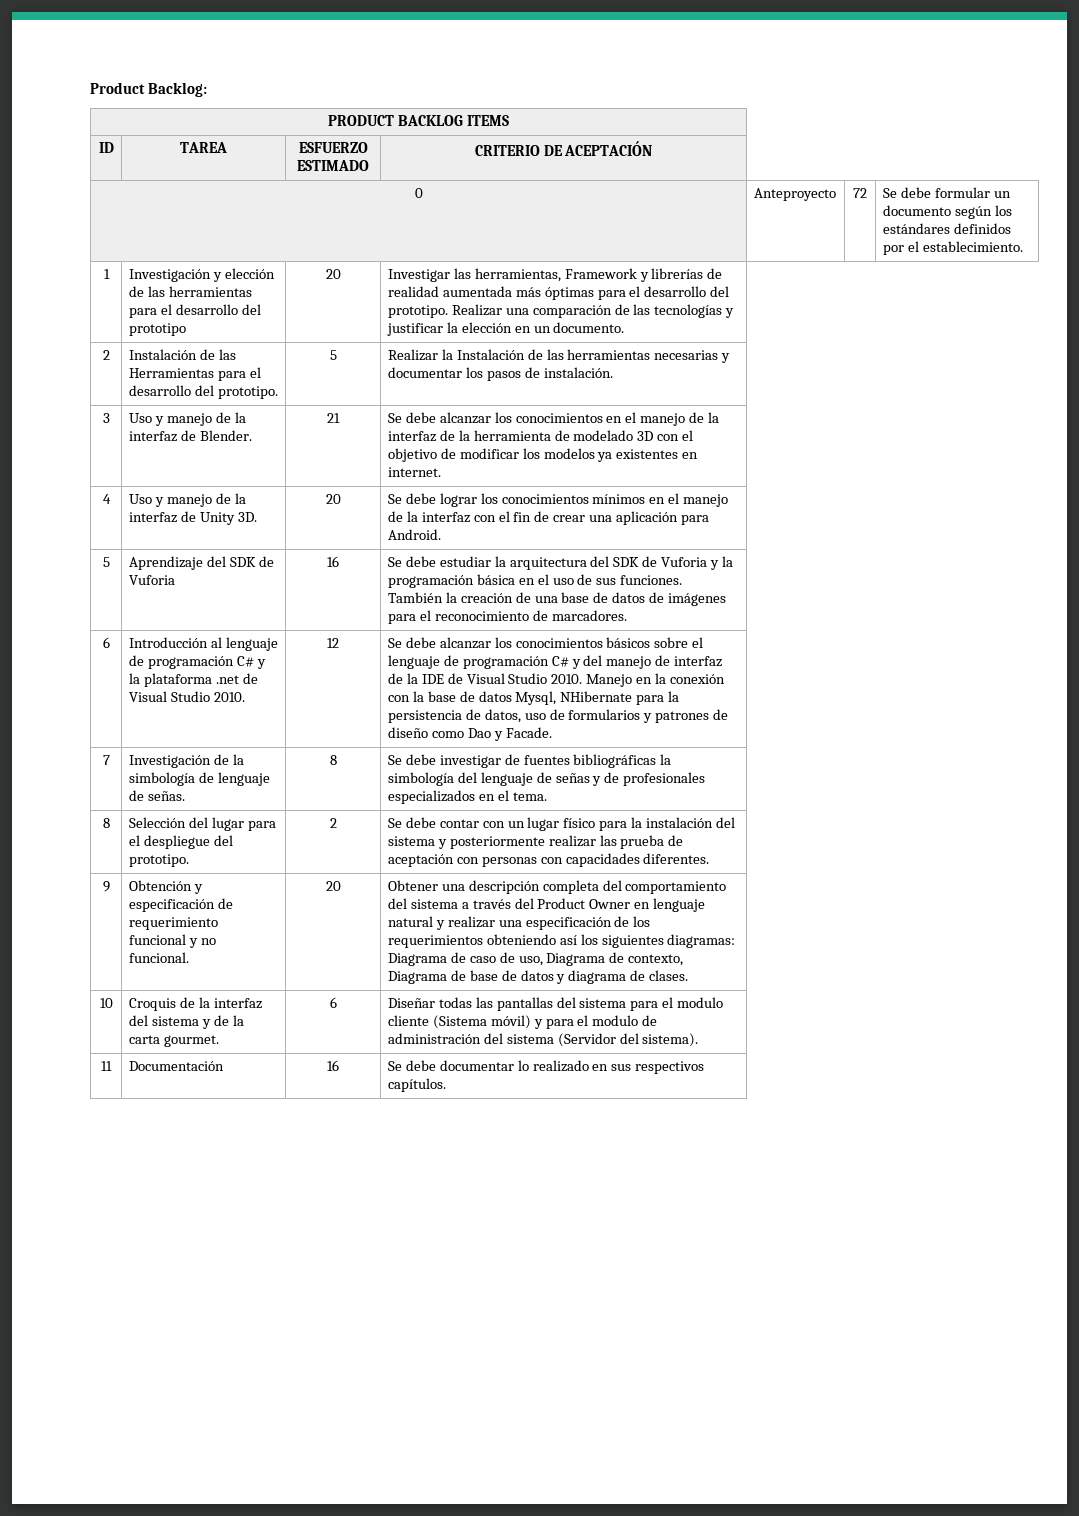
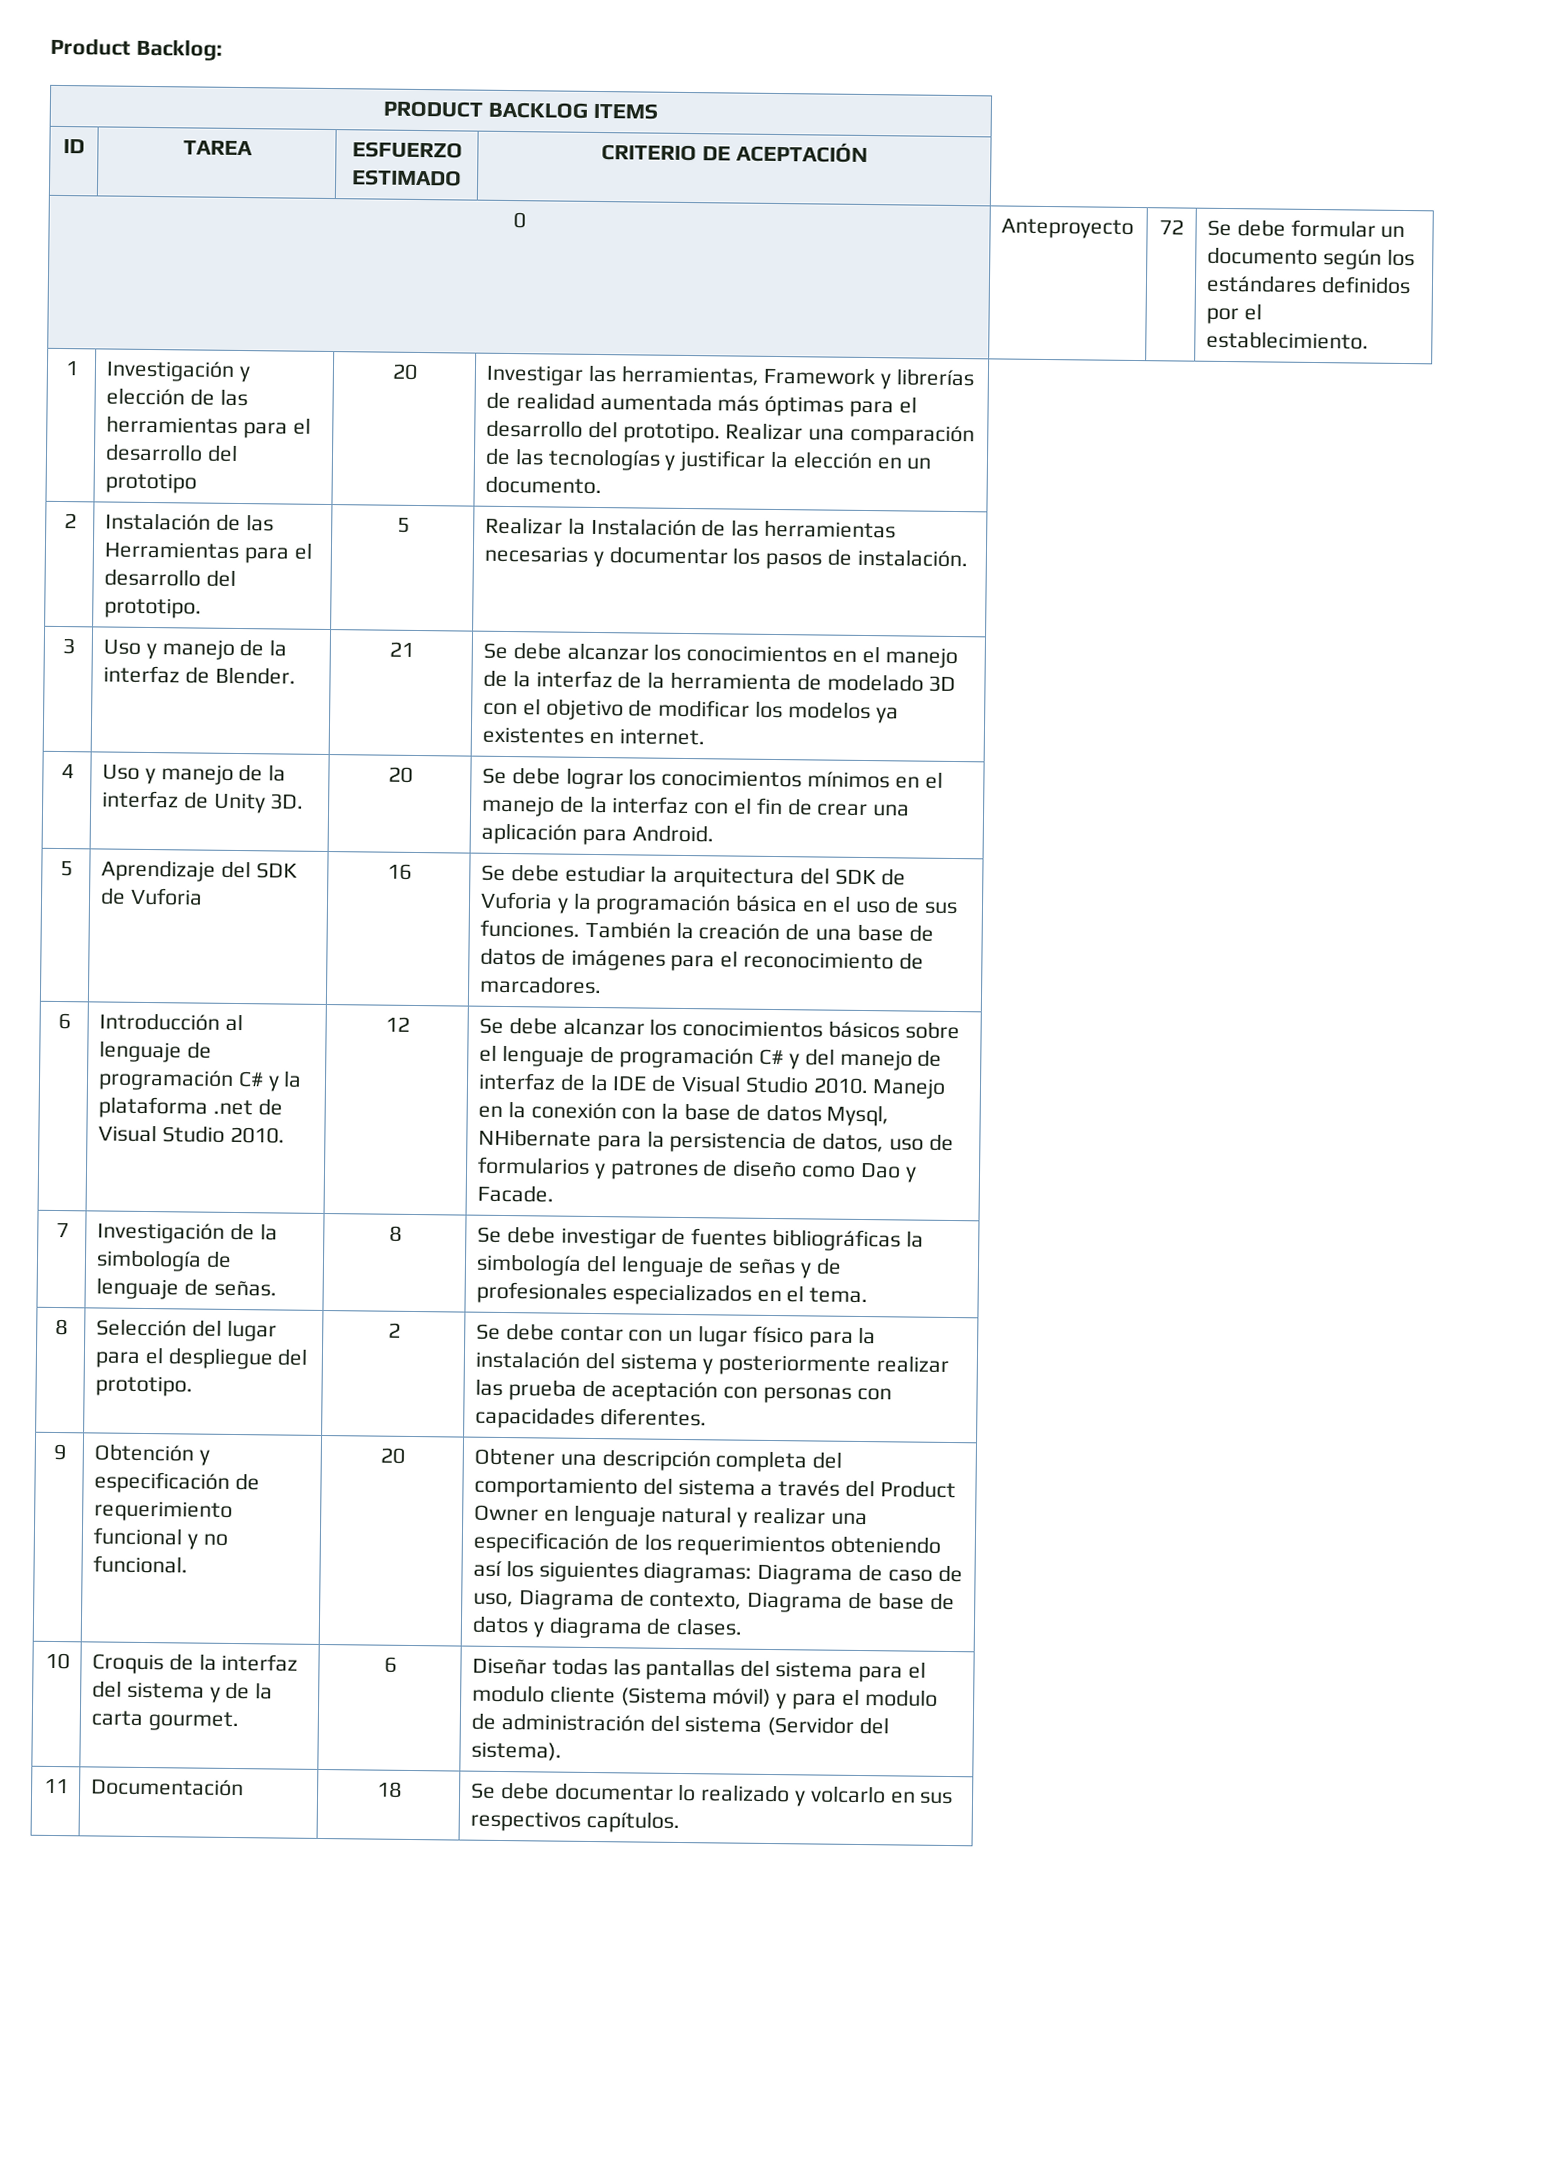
- 11 | Documentación | 16 | Se debe documentar lo realizado en sus respectivos capítulos.
+ 11 | Documentación | 18 | Se debe documentar lo realizado y volcarlo en sus respectivos capítulos.

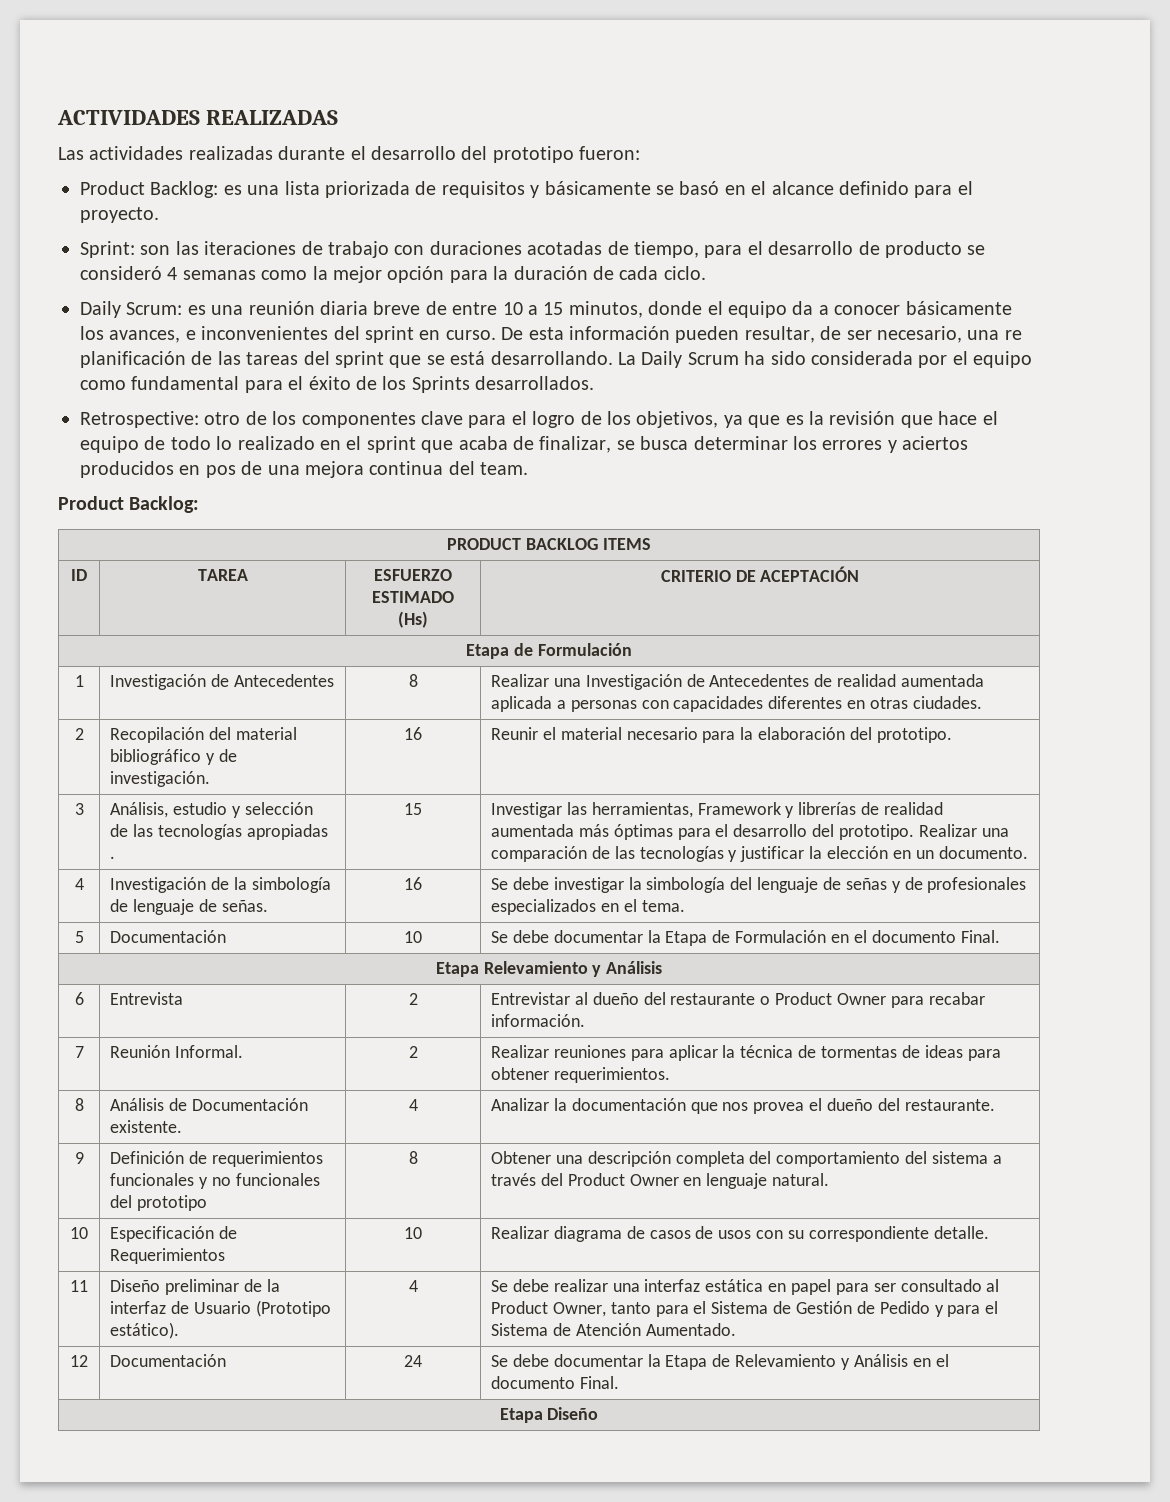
+ ACTIVIDADES REALIZADAS
+ Las actividades realizadas durante el desarrollo del prototipo fueron:
+ Product Backlog: es una lista priorizada de requisitos y básicamente se basó en el alcance definido para el proyecto.
+ Sprint: son las iteraciones de trabajo con duraciones acotadas de tiempo, para el desarrollo de producto se consideró 4 semanas como la mejor opción para la duración de cada ciclo.
+ Daily Scrum: es una reunión diaria breve de entre 10 a 15 minutos, donde el equipo da a conocer básicamente los avances, e inconvenientes del sprint en curso. De esta información pueden resultar, de ser necesario, una re planificación de las tareas del sprint que se está desarrollando. La Daily Scrum ha sido considerada por el equipo como fundamental para el éxito de los Sprints desarrollados.
+ Retrospective: otro de los componentes clave para el logro de los objetivos, ya que es la revisión que hace el equipo de todo lo realizado en el sprint que acaba de finalizar, se busca determinar los errores y aciertos producidos en pos de una mejora continua del team.
- ID | TAREA | ESFUERZO ESTIMADO | CRITERIO DE ACEPTACIÓN
- 0 | Anteproyecto | 72 | Se debe formular un documento según los estándares definidos por el establecimiento.
- 1 | Investigación y elección de las herramientas para el desarrollo del prototipo | 20 | Investigar las herramientas, Framework y librerías de realidad aumentada más óptimas para el desarrollo del prototipo. Realizar una comparación de las tecnologías y justificar la elección en un documento.
+ ID | TAREA | ESFUERZO ESTIMADO (Hs) | CRITERIO DE ACEPTACIÓN
+ Etapa de Formulación
+ 1 | Investigación de Antecedentes | 8 | Realizar una Investigación de Antecedentes de realidad aumentada aplicada a personas con capacidades diferentes en otras ciudades.
+ 2 | Recopilación del material bibliográfico y de investigación. | 16 | Reunir el material necesario para la elaboración del prototipo.
+ 3 | Análisis, estudio y selección de las tecnologías apropiadas . | 15 | Investigar las herramientas, Framework y librerías de realidad aumentada más óptimas para el desarrollo del prototipo. Realizar una comparación de las tecnologías y justificar la elección en un documento.
- 2 | Instalación de las Herramientas para el desarrollo del prototipo. | 5 | Realizar la Instalación de las herramientas necesarias y documentar los pasos de instalación.
- 3 | Uso y manejo de la interfaz de Blender. | 21 | Se debe alcanzar los conocimientos en el manejo de la interfaz de la herramienta de modelado 3D con el objetivo de modificar los modelos ya existentes en internet.
- 4 | Uso y manejo de la interfaz de Unity 3D. | 20 | Se debe lograr los conocimientos mínimos en el manejo de la interfaz con el fin de crear una aplicación para Android.
- 5 | Aprendizaje del SDK de Vuforia | 16 | Se debe estudiar la arquitectura del SDK de Vuforia y la programación básica en el uso de sus funciones. También la creación de una base de datos de imágenes para el reconocimiento de marcadores.
- 6 | Introducción al lenguaje de programación C# y la plataforma .net de Visual Studio 2010. | 12 | Se debe alcanzar los conocimientos básicos sobre el lenguaje de programación C# y del manejo de interfaz de la IDE de Visual Studio 2010. Manejo en la conexión con la base de datos Mysql, NHibernate para la persistencia de datos, uso de formularios y patrones de diseño como Dao y Facade.
- 7 | Investigación de la simbología de lenguaje de señas. | 8 | Se debe investigar de fuentes bibliográficas la simbología del lenguaje de señas y de profesionales especializados en el tema.
+ 4 | Investigación de la simbología de lenguaje de señas. | 16 | Se debe investigar la simbología del lenguaje de señas y de profesionales especializados en el tema.
- 8 | Selección del lugar para el despliegue del prototipo. | 2 | Se debe contar con un lugar físico para la instalación del sistema y posteriormente realizar las prueba de aceptación con personas con capacidades diferentes.
- 9 | Obtención y especificación de requerimiento funcional y no funcional. | 20 | Obtener una descripción completa del comportamiento del sistema a través del Product Owner en lenguaje natural y realizar una especificación de los requerimientos obteniendo así los siguientes diagramas: Diagrama de caso de uso, Diagrama de contexto, Diagrama de base de datos y diagrama de clases.
- 10 | Croquis de la interfaz del sistema y de la carta gourmet. | 6 | Diseñar todas las pantallas del sistema para el modulo cliente (Sistema móvil) y para el modulo de administración del sistema (Servidor del sistema).
- 11 | Documentación | 18 | Se debe documentar lo realizado y volcarlo en sus respectivos capítulos.
+ 5 | Documentación | 10 | Se debe documentar la Etapa de Formulación en el documento Final.
+ Etapa Relevamiento y Análisis
+ 6 | Entrevista | 2 | Entrevistar al dueño del restaurante o Product Owner para recabar información.
+ 7 | Reunión Informal. | 2 | Realizar reuniones para aplicar la técnica de tormentas de ideas para obtener requerimientos.
+ 8 | Análisis de Documentación existente. | 4 | Analizar la documentación que nos provea el dueño del restaurante.
+ 9 | Definición de requerimientos funcionales y no funcionales del prototipo | 8 | Obtener una descripción completa del comportamiento del sistema a través del Product Owner en lenguaje natural.
+ 10 | Especificación de Requerimientos | 10 | Realizar diagrama de casos de usos con su correspondiente detalle.
+ 11 | Diseño preliminar de la interfaz de Usuario (Prototipo estático). | 4 | Se debe realizar una interfaz estática en papel para ser consultado al Product Owner, tanto para el Sistema de Gestión de Pedido y para el Sistema de Atención Aumentado.
+ 12 | Documentación | 24 | Se debe documentar la Etapa de Relevamiento y Análisis en el documento Final.
+ Etapa Diseño

